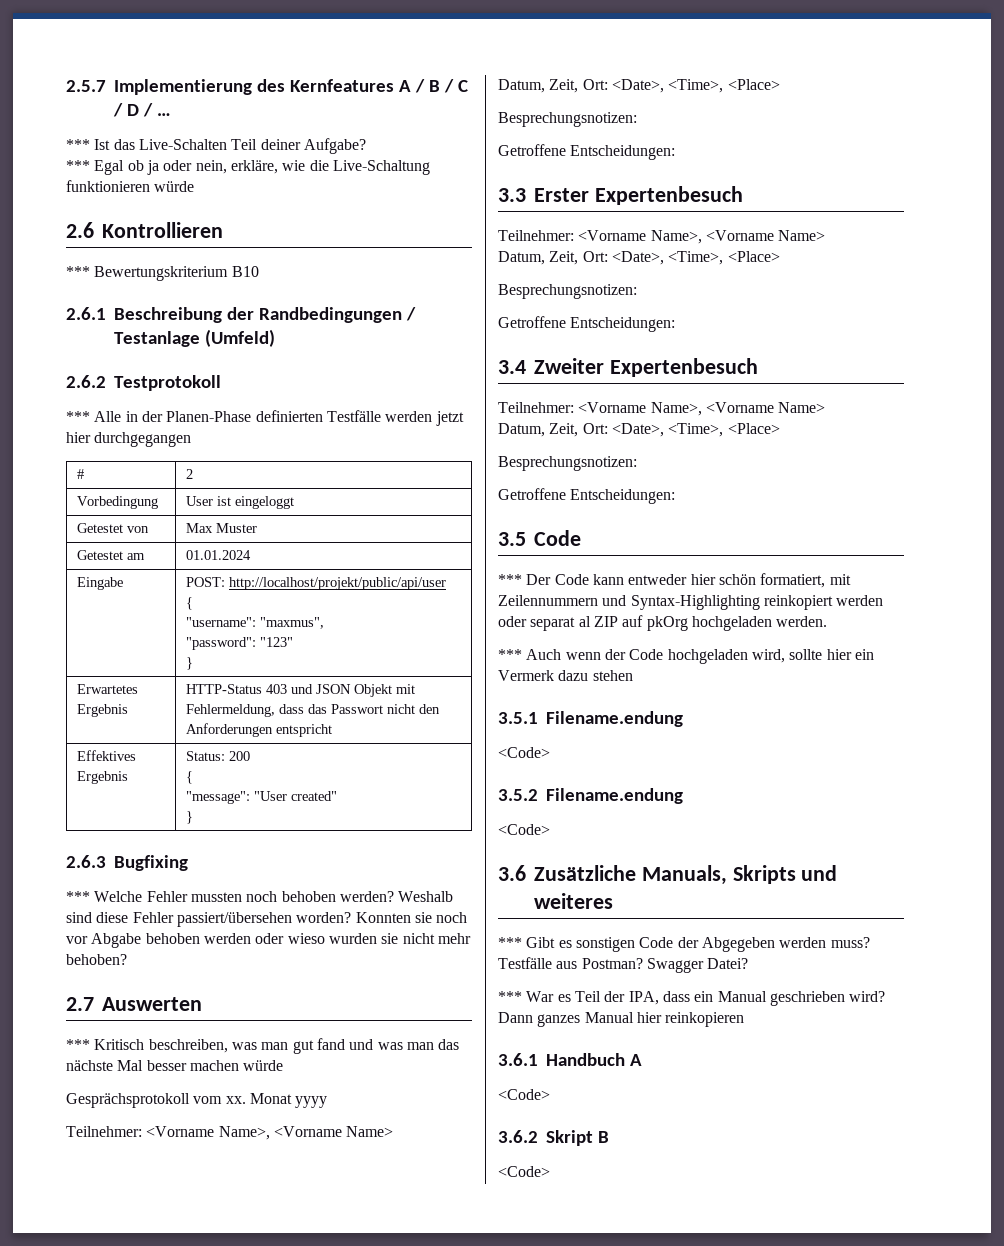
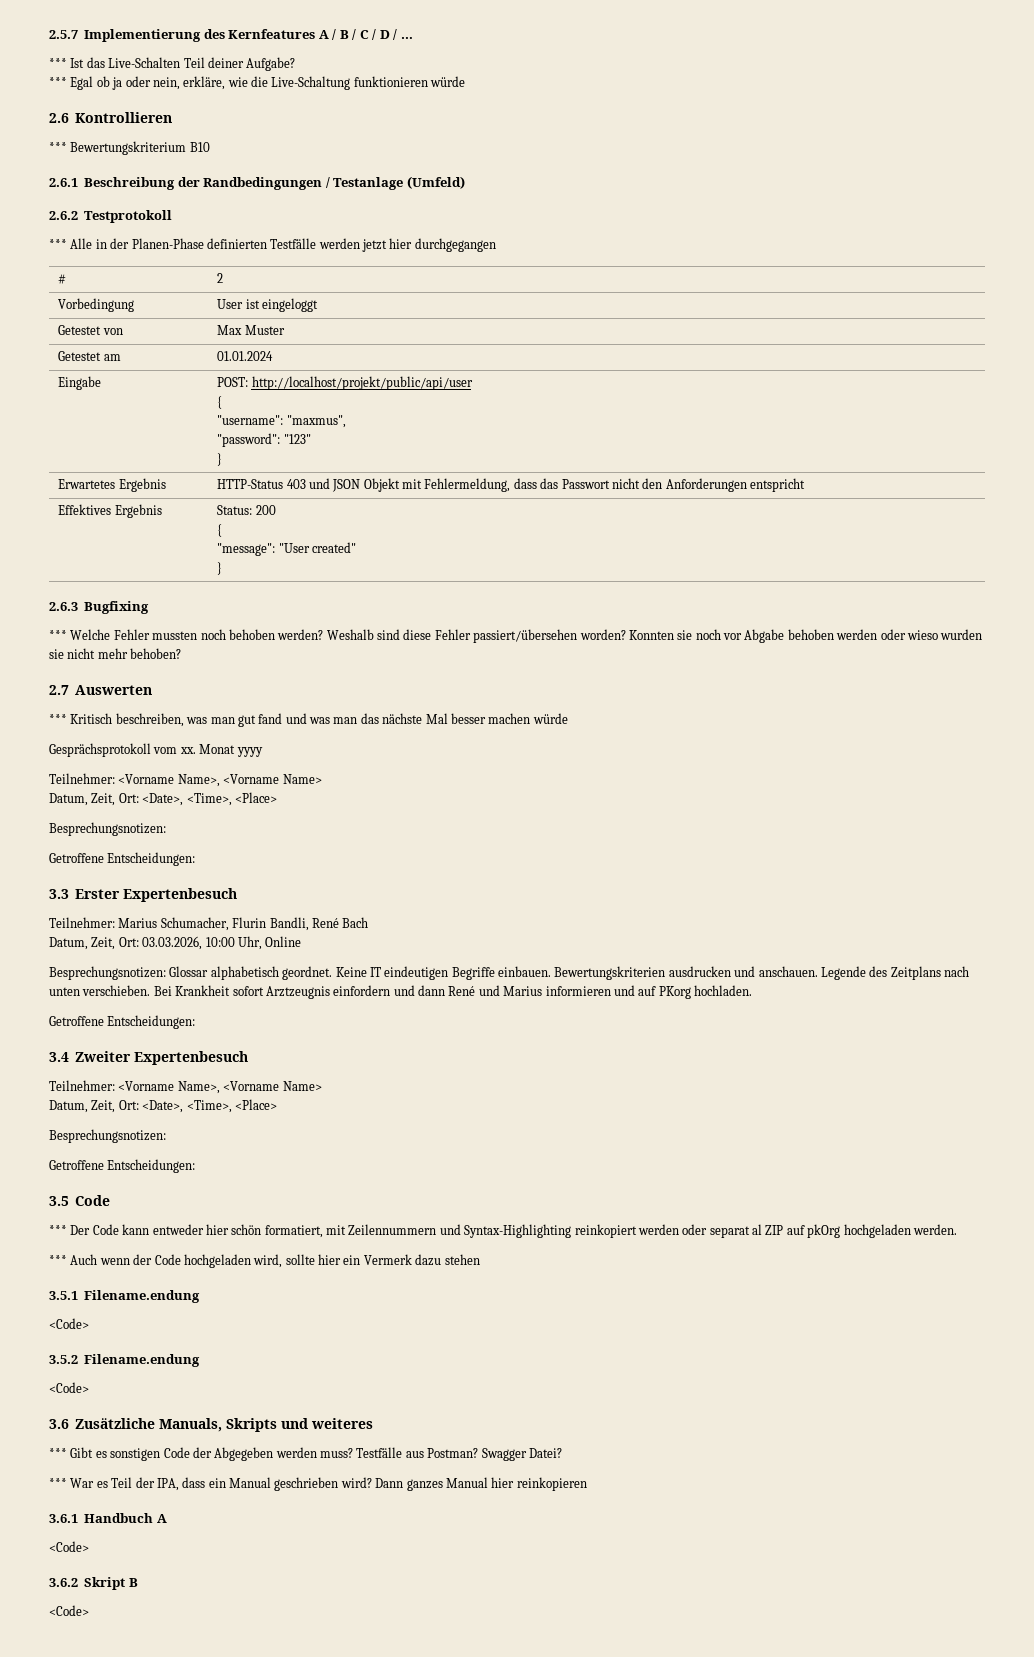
  3.3 Erster Expertenbesuch
- Teilnehmer: <Vorname Name>, <Vorname Name>
- Datum, Zeit, Ort: <Date>, <Time>, <Place>
- Besprechungsnotizen:
+ Teilnehmer: Marius Schumacher, Flurin Bandli, René Bach
+ Datum, Zeit, Ort: 03.03.2026, 10:00 Uhr, Online
+ Besprechungsnotizen: Glossar alphabetisch geordnet. Keine IT eindeutigen Begriffe einbauen. Bewertungskriterien ausdrucken und anschauen. Legende des Zeitplans nach unten verschieben. Bei Krankheit sofort Arztzeugnis einfordern und dann René und Marius informieren und auf PKorg hochladen.

